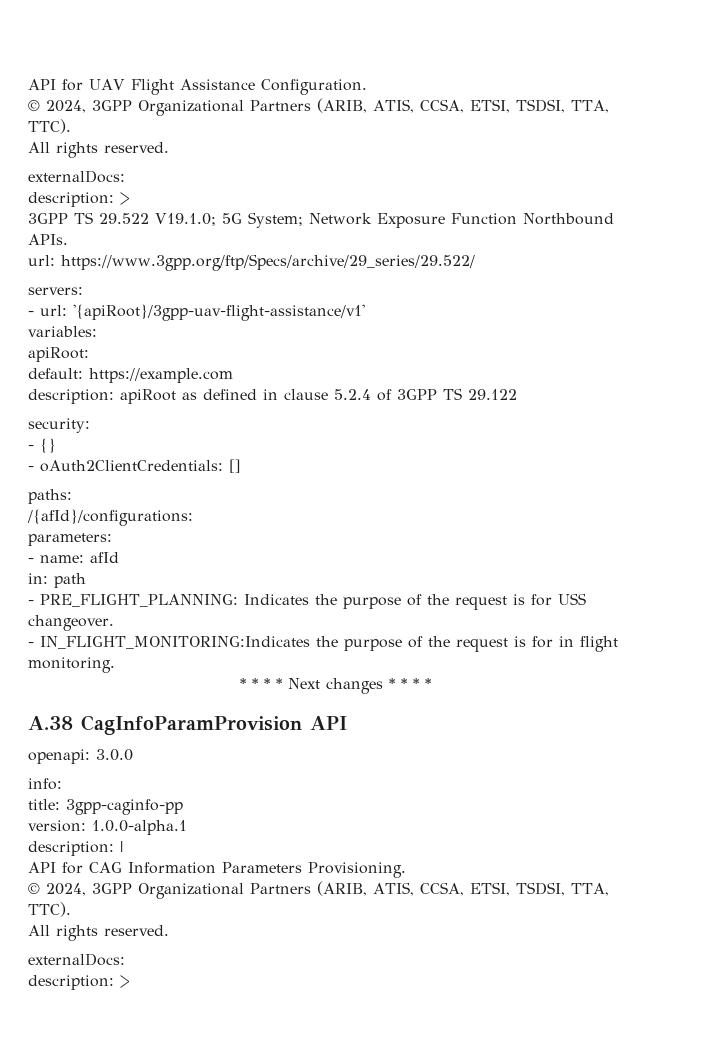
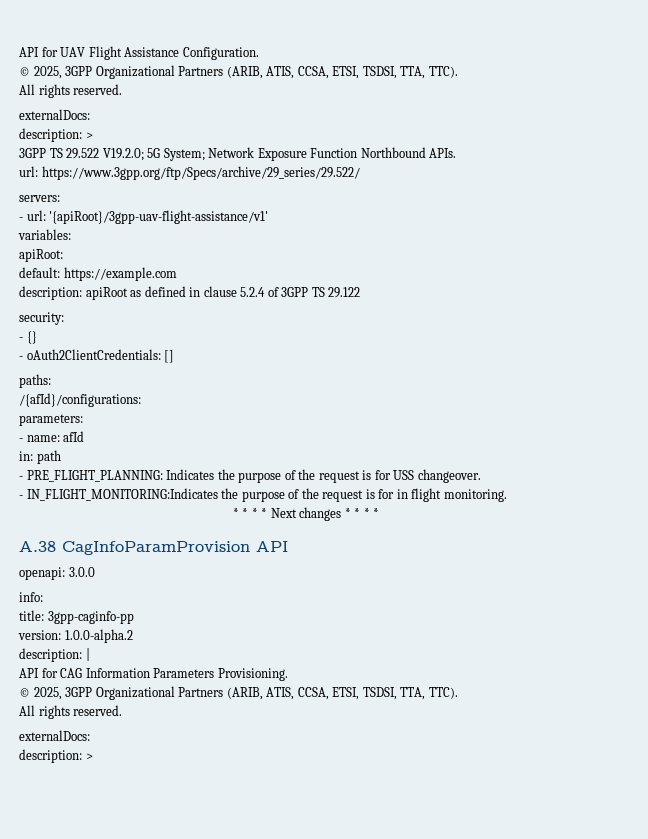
  API for UAV Flight Assistance Configuration.
- © 2024, 3GPP Organizational Partners (ARIB, ATIS, CCSA, ETSI, TSDSI, TTA, TTC).
+ © 2025, 3GPP Organizational Partners (ARIB, ATIS, CCSA, ETSI, TSDSI, TTA, TTC).
- 3GPP TS 29.522 V19.1.0; 5G System; Network Exposure Function Northbound APIs.
+ 3GPP TS 29.522 V19.2.0; 5G System; Network Exposure Function Northbound APIs.
- version: 1.0.0-alpha.1
+ version: 1.0.0-alpha.2
  API for CAG Information Parameters Provisioning.
- © 2024, 3GPP Organizational Partners (ARIB, ATIS, CCSA, ETSI, TSDSI, TTA, TTC).
+ © 2025, 3GPP Organizational Partners (ARIB, ATIS, CCSA, ETSI, TSDSI, TTA, TTC).

